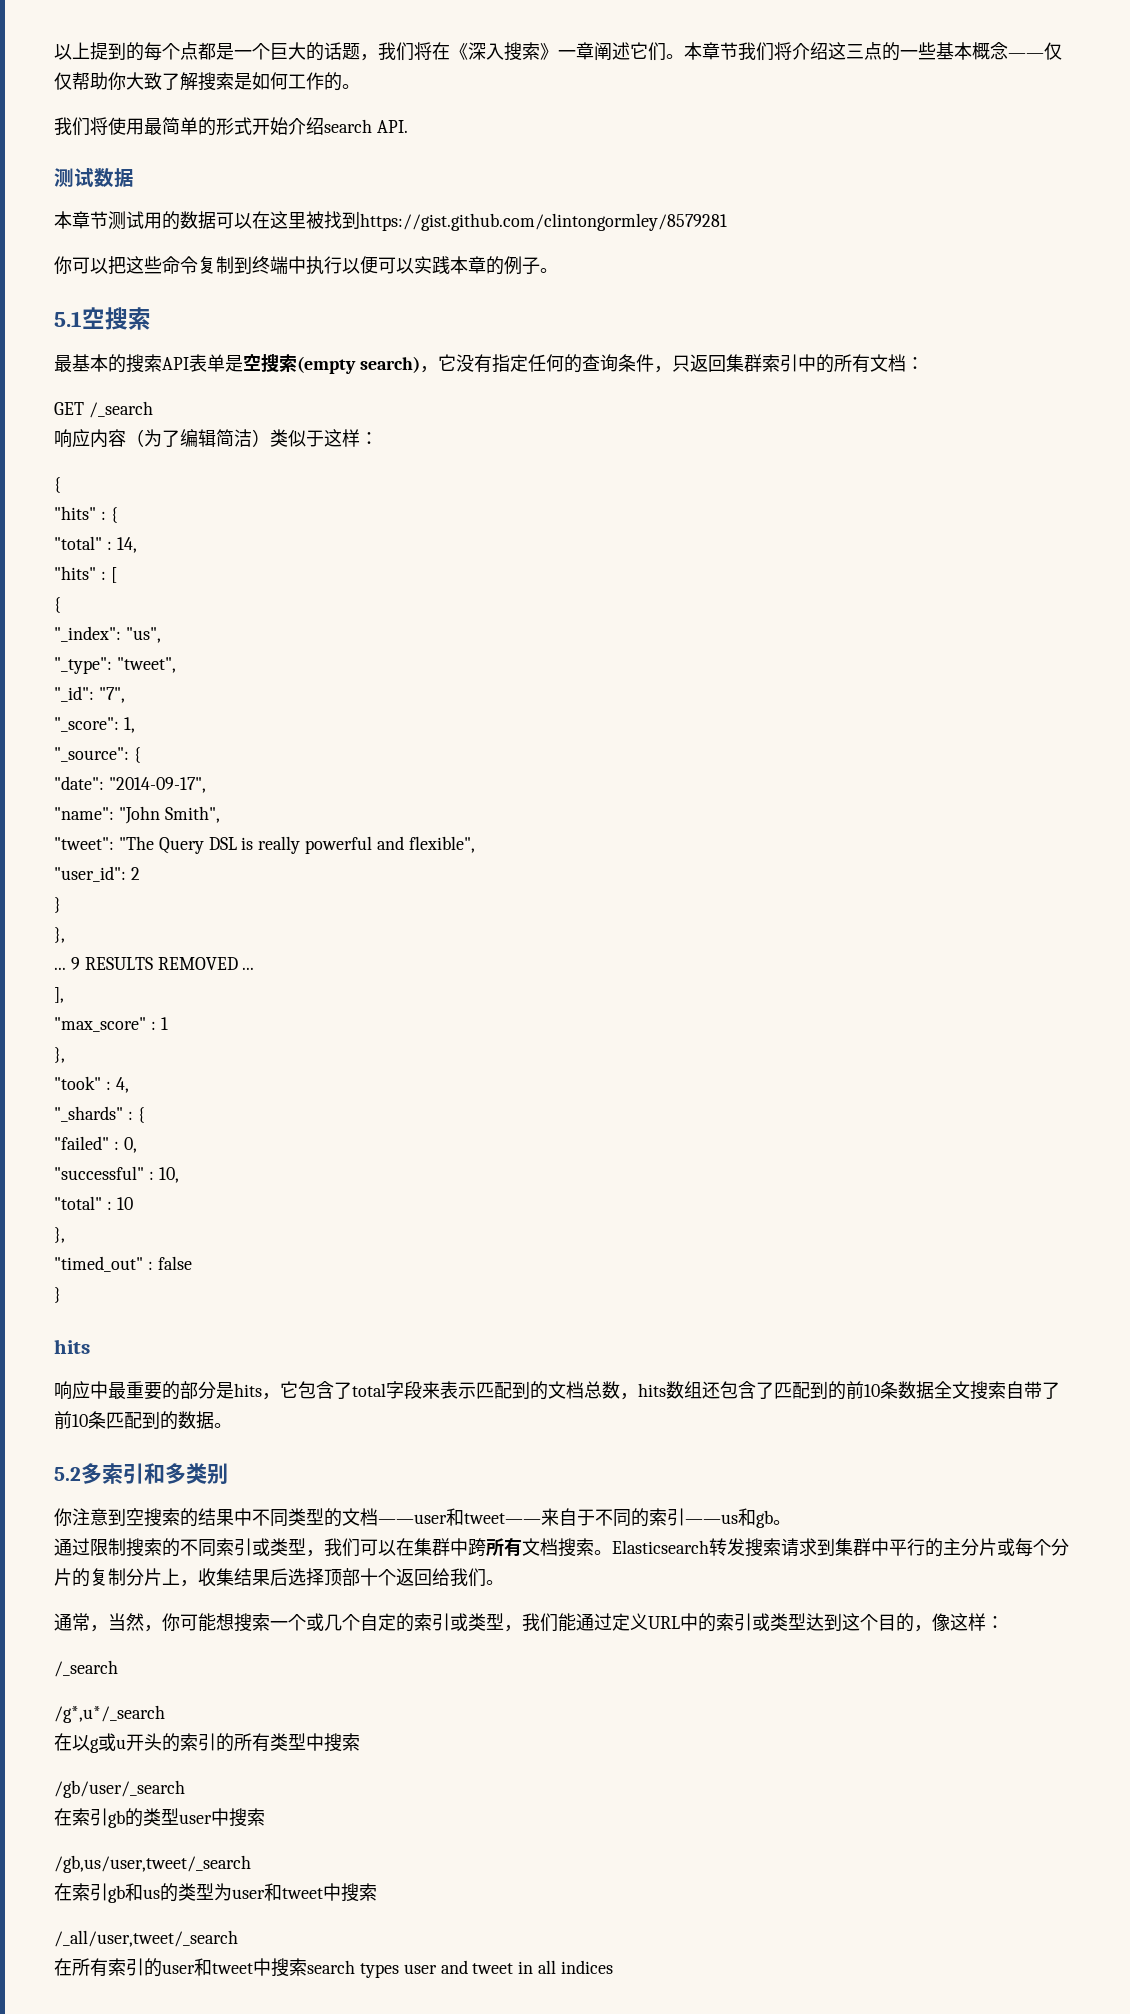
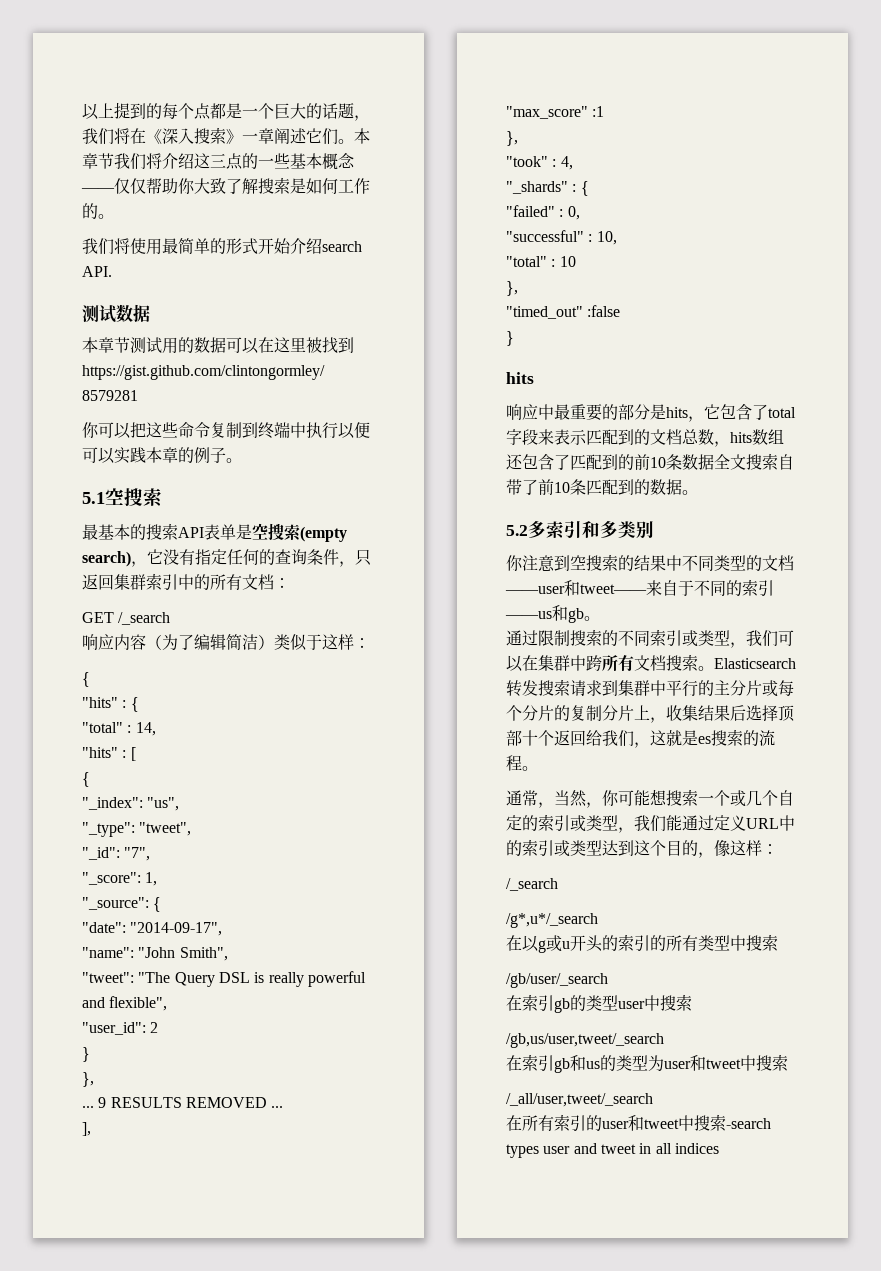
- "max_score" : 1
+ "max_score" :1
- "timed_out" : false
+ "timed_out" :false
- Elasticsearch转发搜索请求到集群中平行的主分片或每个分片的复制分片上，收集结果后选择顶部十个返回给我们。
+ Elasticsearch转发搜索请求到集群中平行的主分片或每个分片的复制分片上，收集结果后选择顶部十个返回给我们，这就是es搜索的流程。
- 在所有索引的user和tweet中搜索search types user and tweet in all indices
+ 在所有索引的user和tweet中搜索-search types user and tweet in all indices

